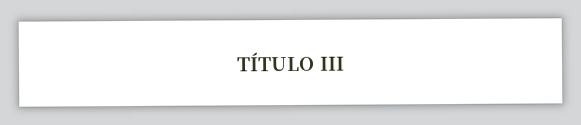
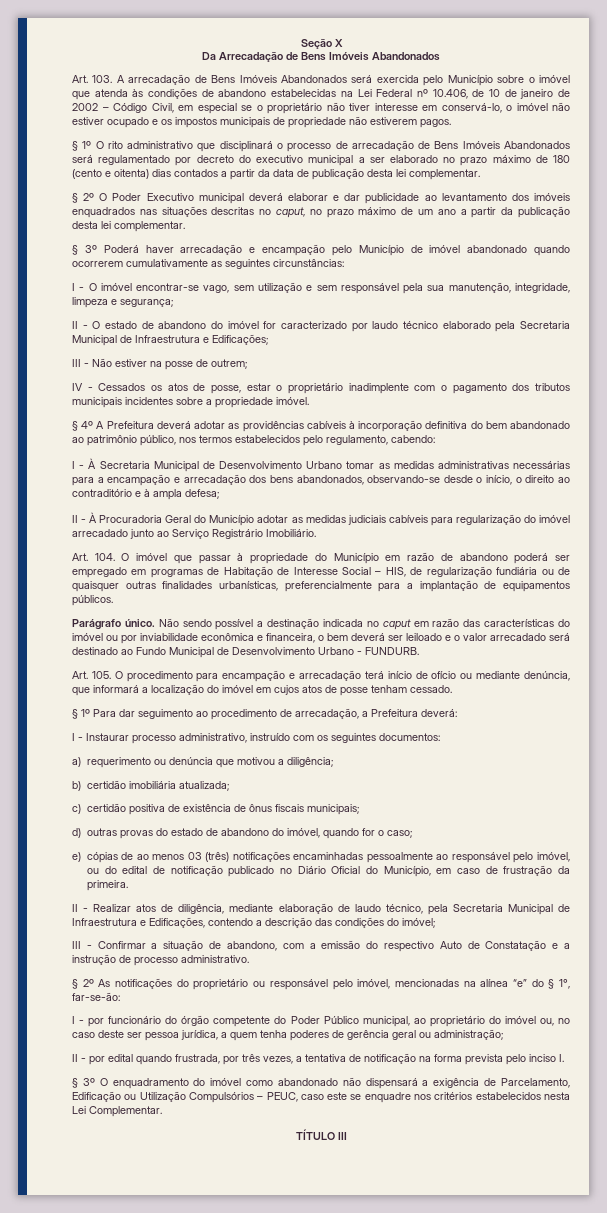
+ Seção X
+ Da Arrecadação de Bens Imóveis Abandonados
+ Art. 103. A arrecadação de Bens Imóveis Abandonados será exercida pelo Município sobre o imóvel que atenda às condições de abandono estabelecidas na Lei Federal nº 10.406, de 10 de janeiro de 2002 – Código Civil, em especial se o proprietário não tiver interesse em conservá-lo, o imóvel não estiver ocupado e os impostos municipais de propriedade não estiverem pagos.
+ § 1º O rito administrativo que disciplinará o processo de arrecadação de Bens Imóveis Abandonados será regulamentado por decreto do executivo municipal a ser elaborado no prazo máximo de 180 (cento e oitenta) dias contados a partir da data de publicação desta lei complementar.
+ § 2º O Poder Executivo municipal deverá elaborar e dar publicidade ao levantamento dos imóveis enquadrados nas situações descritas no caput, no prazo máximo de um ano a partir da publicação desta lei complementar.
+ § 3º Poderá haver arrecadação e encampação pelo Município de imóvel abandonado quando ocorrerem cumulativamente as seguintes circunstâncias:
+ I - O imóvel encontrar-se vago, sem utilização e sem responsável pela sua manutenção, integridade, limpeza e segurança;
+ II - O estado de abandono do imóvel for caracterizado por laudo técnico elaborado pela Secretaria Municipal de Infraestrutura e Edificações;
+ III - Não estiver na posse de outrem;
+ IV - Cessados os atos de posse, estar o proprietário inadimplente com o pagamento dos tributos municipais incidentes sobre a propriedade imóvel.
+ § 4º A Prefeitura deverá adotar as providências cabíveis à incorporação definitiva do bem abandonado ao patrimônio público, nos termos estabelecidos pelo regulamento, cabendo:
+ I - À Secretaria Municipal de Desenvolvimento Urbano tomar as medidas administrativas necessárias para a encampação e arrecadação dos bens abandonados, observando-se desde o início, o direito ao contraditório e à ampla defesa;
+ II - À Procuradoria Geral do Município adotar as medidas judiciais cabíveis para regularização do imóvel arrecadado junto ao Serviço Registrário Imobiliário.
+ Art. 104. O imóvel que passar à propriedade do Município em razão de abandono poderá ser empregado em programas de Habitação de Interesse Social – HIS, de regularização fundiária ou de quaisquer outras finalidades urbanísticas, preferencialmente para a implantação de equipamentos públicos.
+ Parágrafo único. Não sendo possível a destinação indicada no caput em razão das características do imóvel ou por inviabilidade econômica e financeira, o bem deverá ser leiloado e o valor arrecadado será destinado ao Fundo Municipal de Desenvolvimento Urbano - FUNDURB.
+ Art. 105. O procedimento para encampação e arrecadação terá início de ofício ou mediante denúncia, que informará a localização do imóvel em cujos atos de posse tenham cessado.
+ § 1º Para dar seguimento ao procedimento de arrecadação, a Prefeitura deverá:
+ I - Instaurar processo administrativo, instruído com os seguintes documentos:
+ a) requerimento ou denúncia que motivou a diligência;
+ b) certidão imobiliária atualizada;
+ c) certidão positiva de existência de ônus fiscais municipais;
+ d) outras provas do estado de abandono do imóvel, quando for o caso;
+ e) cópias de ao menos 03 (três) notificações encaminhadas pessoalmente ao responsável pelo imóvel, ou do edital de notificação publicado no Diário Oficial do Município, em caso de frustração da primeira.
+ II - Realizar atos de diligência, mediante elaboração de laudo técnico, pela Secretaria Municipal de Infraestrutura e Edificações, contendo a descrição das condições do imóvel;
+ III - Confirmar a situação de abandono, com a emissão do respectivo Auto de Constatação e a instrução de processo administrativo.
+ § 2º As notificações do proprietário ou responsável pelo imóvel, mencionadas na alínea “e” do § 1°, far-se-ão:
+ I - por funcionário do órgão competente do Poder Público municipal, ao proprietário do imóvel ou, no caso deste ser pessoa jurídica, a quem tenha poderes de gerência geral ou administração;
+ II - por edital quando frustrada, por três vezes, a tentativa de notificação na forma prevista pelo inciso I.
+ § 3º O enquadramento do imóvel como abandonado não dispensará a exigência de Parcelamento, Edificação ou Utilização Compulsórios – PEUC, caso este se enquadre nos critérios estabelecidos nesta Lei Complementar.

